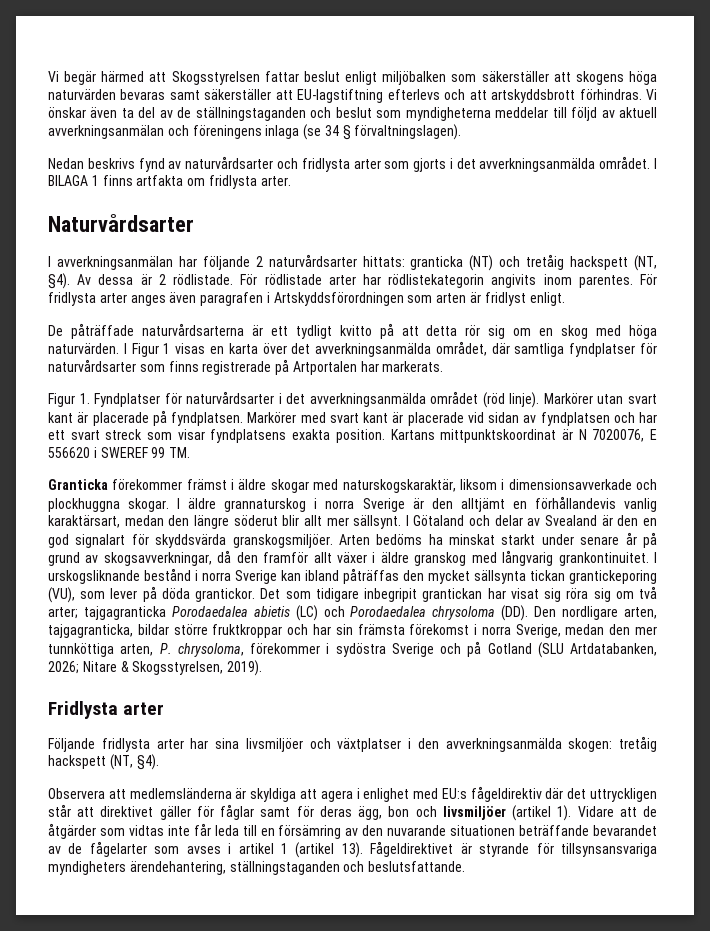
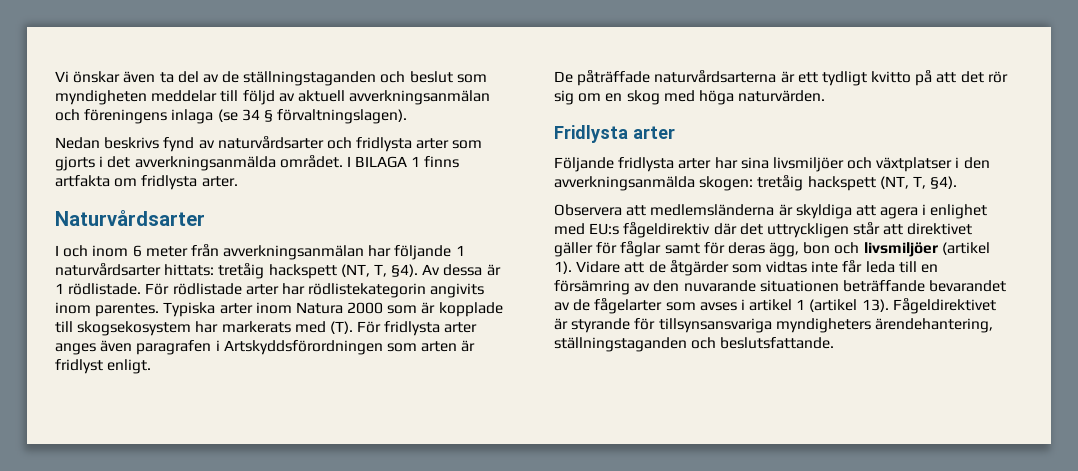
- Vi begär härmed att Skogsstyrelsen fattar beslut enligt miljöbalken som säkerställer att skogens höga naturvärden bevaras samt säkerställer att EU-lagstiftning efterlevs och att artskyddsbrott förhindras. Vi önskar även ta del av de ställningstaganden och beslut som myndigheterna meddelar till följd av aktuell avverkningsanmälan och föreningens inlaga (se 34 § förvaltningslagen).
+ Vi önskar även ta del av de ställningstaganden och beslut som myndigheten meddelar till följd av aktuell avverkningsanmälan och föreningens inlaga (se 34 § förvaltningslagen).
- I avverkningsanmälan har följande 2 naturvårdsarter hittats: granticka (NT) och tretåig hackspett (NT, §4).
+ I och inom 6 meter från avverkningsanmälan har följande 1 naturvårdsarter hittats: tretåig hackspett (NT, T, §4).
- Av dessa är 2 rödlistade.
+ Av dessa är 1 rödlistade.
- För fridlysta arter anges även paragrafen i Artskyddsförordningen som arten är fridlyst enligt.
+ Typiska arter inom Natura 2000 som är kopplade till skogsekosystem har markerats med (T). För fridlysta arter anges även paragrafen i Artskyddsförordningen som arten är fridlyst enligt.
- De påträffade naturvårdsarterna är ett tydligt kvitto på att detta rör sig om en skog med höga naturvärden. I Figur 1 visas en karta över det avverkningsanmälda området, där samtliga fyndplatser för naturvårdsarter som finns registrerade på Artportalen har markerats.
- Figur 1. Fyndplatser för naturvårdsarter i det avverkningsanmälda området (röd linje). Markörer utan svart kant är placerade på fyndplatsen. Markörer med svart kant är placerade vid sidan av fyndplatsen och har ett svart streck som visar fyndplatsens exakta position. Kartans mittpunktskoordinat är N 7020076, E 556620 i SWEREF 99 TM.
- Granticka förekommer främst i äldre skogar med naturskogskaraktär, liksom i dimensionsavverkade och plockhuggna skogar. I äldre grannaturskog i norra Sverige är den alltjämt en förhållandevis vanlig karaktärsart, medan den längre söderut blir allt mer sällsynt. I Götaland och delar av Svealand är den en god signalart för skyddsvärda granskogsmiljöer. Arten bedöms ha minskat starkt under senare år på grund av skogsavverkningar, då den framför allt växer i äldre granskog med långvarig grankontinuitet. I urskogsliknande bestånd i norra Sverige kan ibland påträffas den mycket sällsynta tickan grantickeporing (VU), som lever på döda grantickor. Det som tidigare inbegripit grantickan har visat sig röra sig om två arter; tajgagranticka Porodaedalea abietis (LC) och Porodaedalea chrysoloma (DD). Den nordligare arten, tajgagranticka, bildar större fruktkroppar och har sin främsta förekomst i norra Sverige, medan den mer tunnköttiga arten, P. chrysoloma, förekommer i sydöstra Sverige och på Gotland (SLU Artdatabanken, 2026; Nitare & Skogsstyrelsen, 2019).
+ De påträffade naturvårdsarterna är ett tydligt kvitto på att det rör sig om en skog med höga naturvärden.
- Följande fridlysta arter har sina livsmiljöer och växtplatser i den avverkningsanmälda skogen: tretåig hackspett (NT, §4).
+ Följande fridlysta arter har sina livsmiljöer och växtplatser i den avverkningsanmälda skogen: tretåig hackspett (NT, T, §4).

